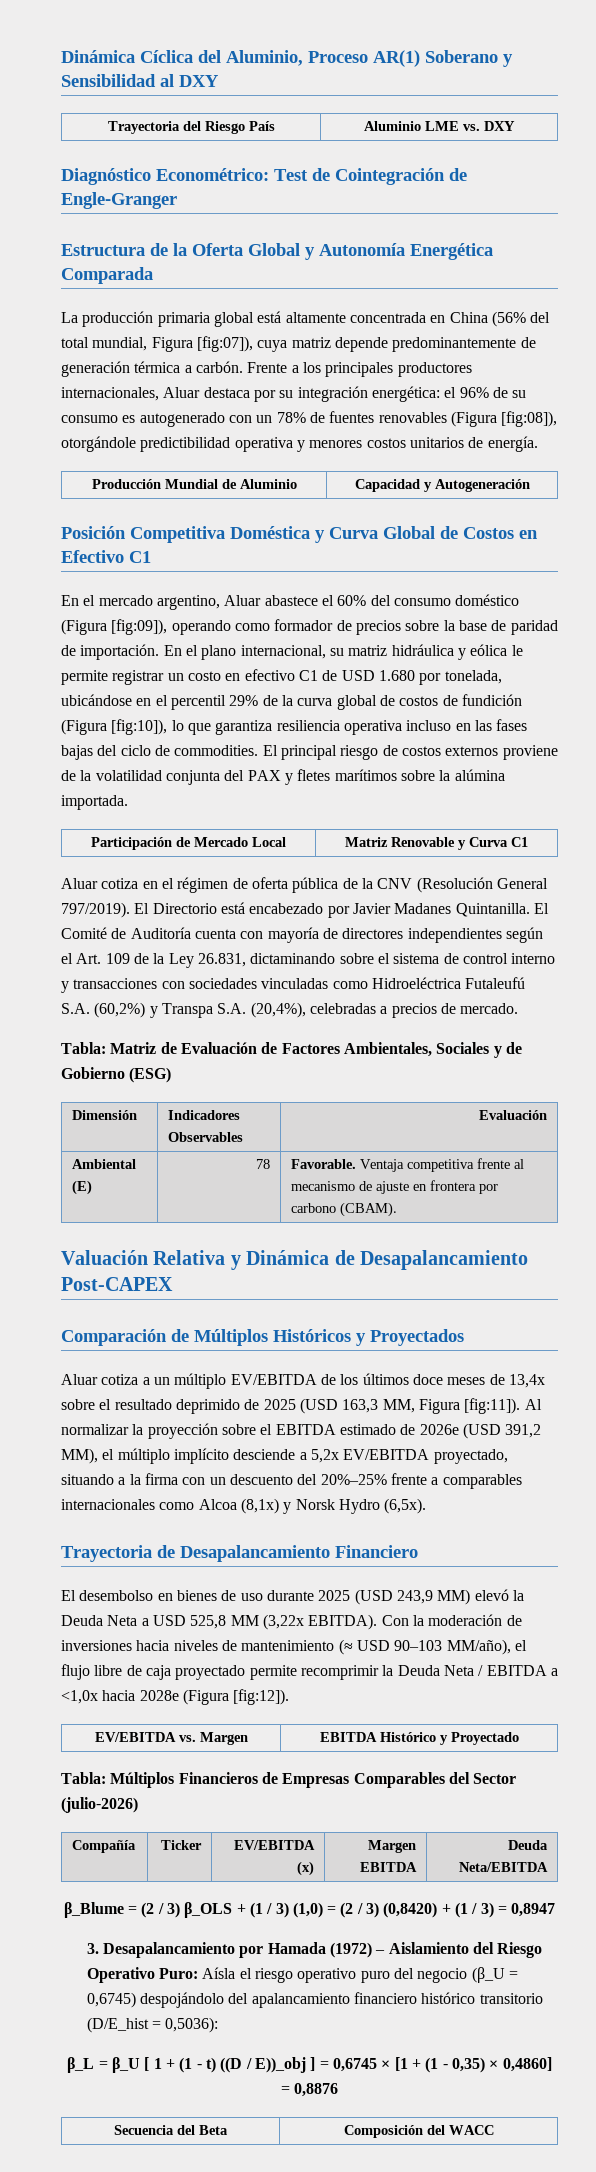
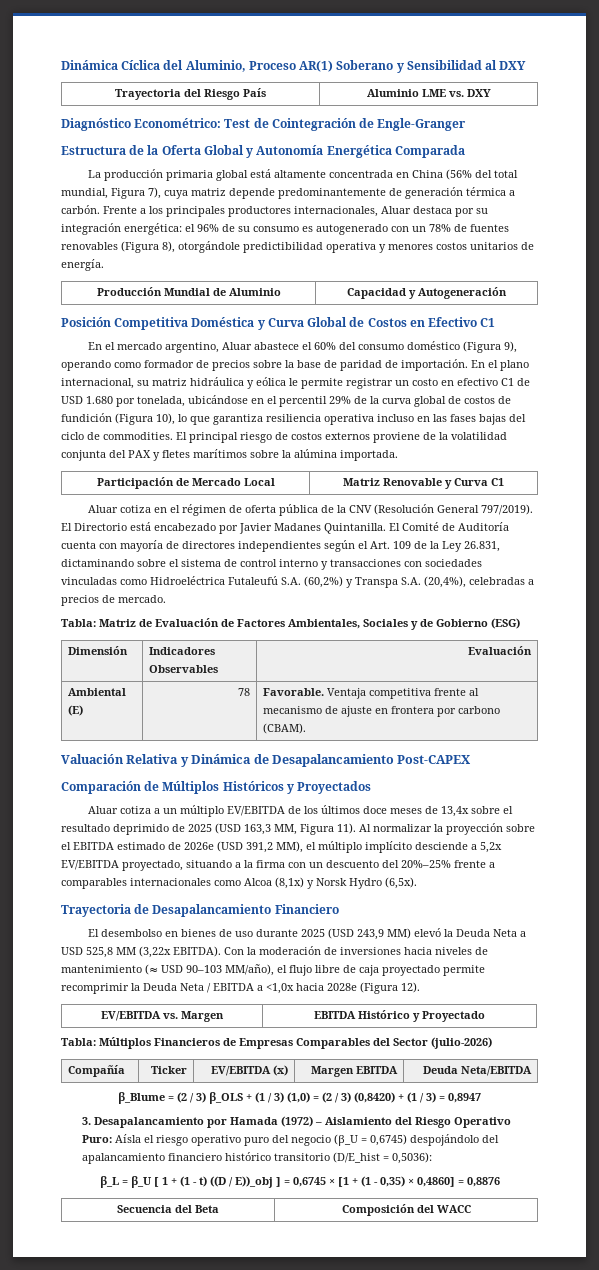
- La producción primaria global está altamente concentrada en China (56% del total mundial, Figura [fig:07]), cuya matriz depende predominantemente de generación térmica a carbón.
+ La producción primaria global está altamente concentrada en China (56% del total mundial, Figura 7), cuya matriz depende predominantemente de generación térmica a carbón.
- Frente a los principales productores internacionales, Aluar destaca por su integración energética: el 96% de su consumo es autogenerado con un 78% de fuentes renovables (Figura [fig:08]), otorgándole predictibilidad operativa y menores costos unitarios de energía.
+ Frente a los principales productores internacionales, Aluar destaca por su integración energética: el 96% de su consumo es autogenerado con un 78% de fuentes renovables (Figura 8), otorgándole predictibilidad operativa y menores costos unitarios de energía.
- En el mercado argentino, Aluar abastece el 60% del consumo doméstico (Figura [fig:09]), operando como formador de precios sobre la base de paridad de importación.
+ En el mercado argentino, Aluar abastece el 60% del consumo doméstico (Figura 9), operando como formador de precios sobre la base de paridad de importación.
- En el plano internacional, su matriz hidráulica y eólica le permite registrar un costo en efectivo C1 de USD 1.680 por tonelada, ubicándose en el percentil 29% de la curva global de costos de fundición (Figura [fig:10]), lo que garantiza resiliencia operativa incluso en las fases bajas del ciclo de commodities.
+ En el plano internacional, su matriz hidráulica y eólica le permite registrar un costo en efectivo C1 de USD 1.680 por tonelada, ubicándose en el percentil 29% de la curva global de costos de fundición (Figura 10), lo que garantiza resiliencia operativa incluso en las fases bajas del ciclo de commodities.
- Aluar cotiza a un múltiplo EV/EBITDA de los últimos doce meses de 13,4x sobre el resultado deprimido de 2025 (USD 163,3 MM, Figura [fig:11]).
+ Aluar cotiza a un múltiplo EV/EBITDA de los últimos doce meses de 13,4x sobre el resultado deprimido de 2025 (USD 163,3 MM, Figura 11).
- Con la moderación de inversiones hacia niveles de mantenimiento (≈ USD 90–103 MM/año), el flujo libre de caja proyectado permite recomprimir la Deuda Neta / EBITDA a <1,0x hacia 2028e (Figura [fig:12]).
+ Con la moderación de inversiones hacia niveles de mantenimiento (≈ USD 90–103 MM/año), el flujo libre de caja proyectado permite recomprimir la Deuda Neta / EBITDA a <1,0x hacia 2028e (Figura 12).

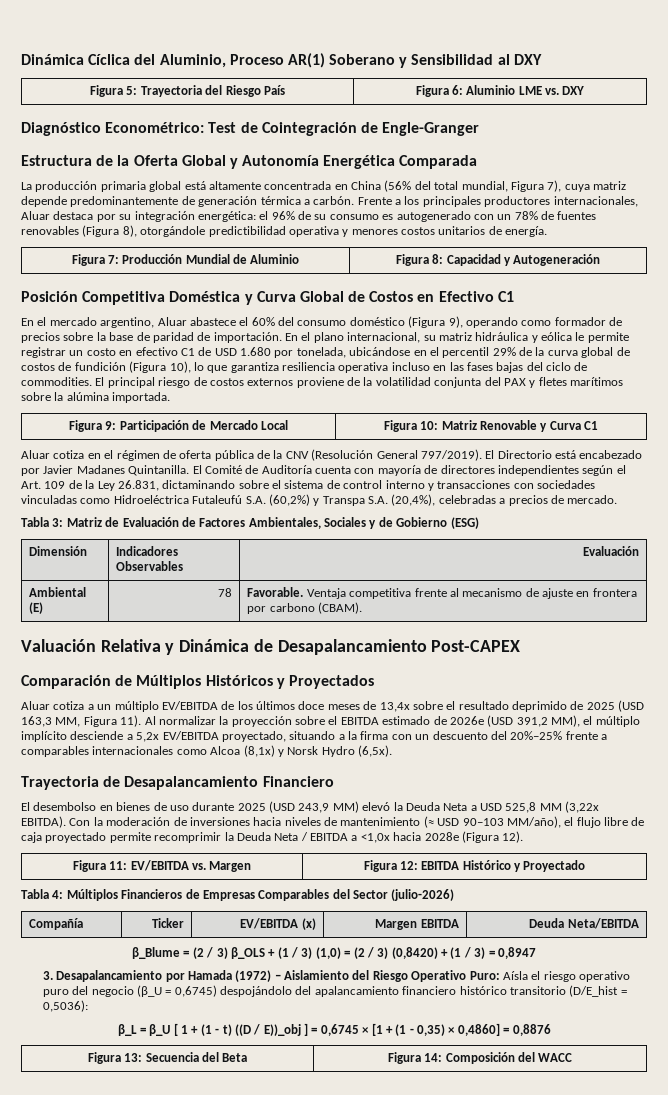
- Trayectoria del Riesgo País | Aluminio LME vs. DXY
+ Figura 5: Trayectoria del Riesgo País | Figura 6: Aluminio LME vs. DXY
- Producción Mundial de Aluminio | Capacidad y Autogeneración
+ Figura 7: Producción Mundial de Aluminio | Figura 8: Capacidad y Autogeneración
- Participación de Mercado Local | Matriz Renovable y Curva C1
+ Figura 9: Participación de Mercado Local | Figura 10: Matriz Renovable y Curva C1
- Tabla: Matriz de Evaluación de Factores Ambientales, Sociales y de Gobierno (ESG)
+ Tabla 3: Matriz de Evaluación de Factores Ambientales, Sociales y de Gobierno (ESG)
- EV/EBITDA vs. Margen | EBITDA Histórico y Proyectado
+ Figura 11: EV/EBITDA vs. Margen | Figura 12: EBITDA Histórico y Proyectado
- Tabla: Múltiplos Financieros de Empresas Comparables del Sector (julio-2026)
+ Tabla 4: Múltiplos Financieros de Empresas Comparables del Sector (julio-2026)
- Secuencia del Beta | Composición del WACC
+ Figura 13: Secuencia del Beta | Figura 14: Composición del WACC

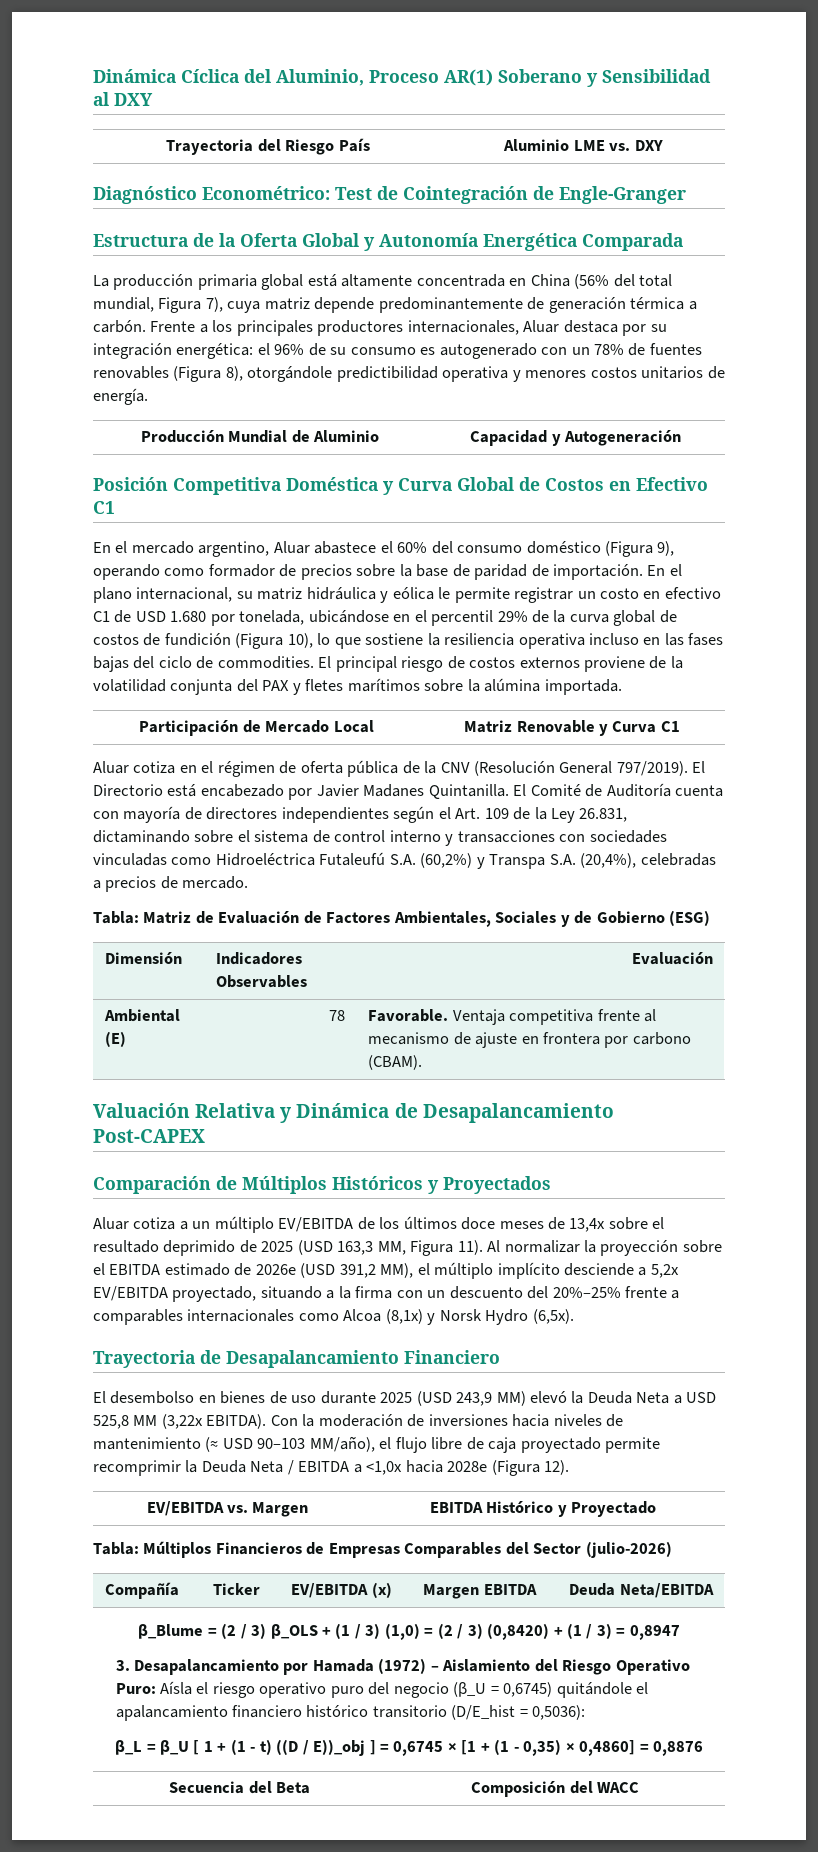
- Figura 5: Trayectoria del Riesgo País | Figura 6: Aluminio LME vs. DXY
+ Trayectoria del Riesgo País | Aluminio LME vs. DXY
- Figura 7: Producción Mundial de Aluminio | Figura 8: Capacidad y Autogeneración
+ Producción Mundial de Aluminio | Capacidad y Autogeneración
- En el plano internacional, su matriz hidráulica y eólica le permite registrar un costo en efectivo C1 de USD 1.680 por tonelada, ubicándose en el percentil 29% de la curva global de costos de fundición (Figura 10), lo que garantiza resiliencia operativa incluso en las fases bajas del ciclo de commodities.
+ En el plano internacional, su matriz hidráulica y eólica le permite registrar un costo en efectivo C1 de USD 1.680 por tonelada, ubicándose en el percentil 29% de la curva global de costos de fundición (Figura 10), lo que sostiene la resiliencia operativa incluso en las fases bajas del ciclo de commodities.
- Figura 9: Participación de Mercado Local | Figura 10: Matriz Renovable y Curva C1
+ Participación de Mercado Local | Matriz Renovable y Curva C1
- Tabla 3: Matriz de Evaluación de Factores Ambientales, Sociales y de Gobierno (ESG)
+ Tabla: Matriz de Evaluación de Factores Ambientales, Sociales y de Gobierno (ESG)
- Figura 11: EV/EBITDA vs. Margen | Figura 12: EBITDA Histórico y Proyectado
+ EV/EBITDA vs. Margen | EBITDA Histórico y Proyectado
- Tabla 4: Múltiplos Financieros de Empresas Comparables del Sector (julio-2026)
+ Tabla: Múltiplos Financieros de Empresas Comparables del Sector (julio-2026)
- 3. Desapalancamiento por Hamada (1972) – Aislamiento del Riesgo Operativo Puro: Aísla el riesgo operativo puro del negocio (β_U = 0,6745) despojándolo del apalancamiento financiero histórico transitorio (D/E_hist = 0,5036):
+ 3. Desapalancamiento por Hamada (1972) – Aislamiento del Riesgo Operativo Puro: Aísla el riesgo operativo puro del negocio (β_U = 0,6745) quitándole el apalancamiento financiero histórico transitorio (D/E_hist = 0,5036):
- Figura 13: Secuencia del Beta | Figura 14: Composición del WACC
+ Secuencia del Beta | Composición del WACC

